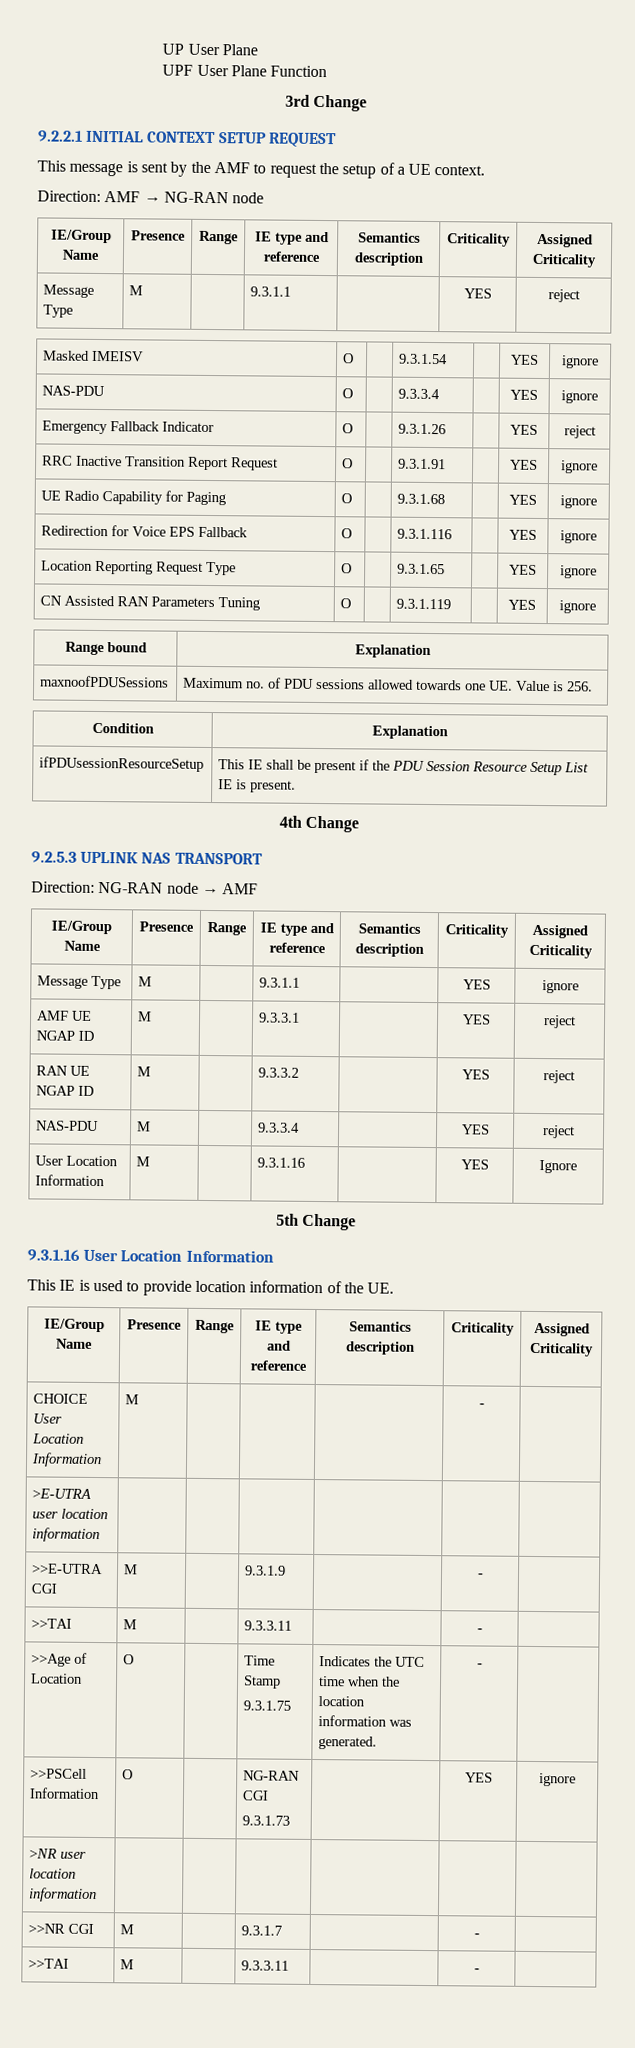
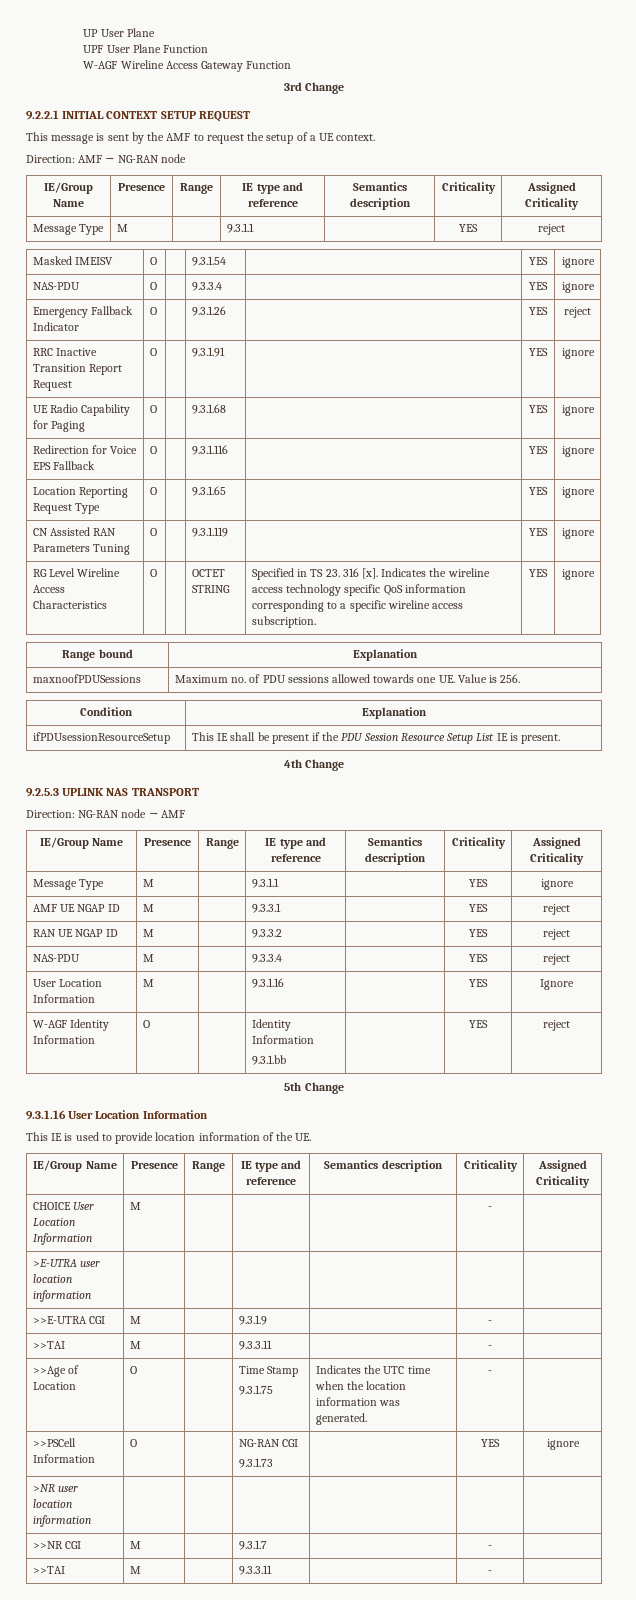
+ W-AGF Wireline Access Gateway Function
+ RG Level Wireline Access Characteristics | O | | OCTET STRING | Specified in TS 23. 316 [x]. Indicates the wireline access technology specific QoS information corresponding to a specific wireline access subscription. | YES | ignore
+ W-AGF Identity Information | O | | Identity Information
+ 9.3.1.bb | | YES | reject

